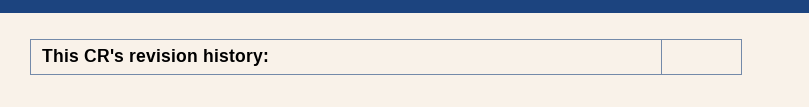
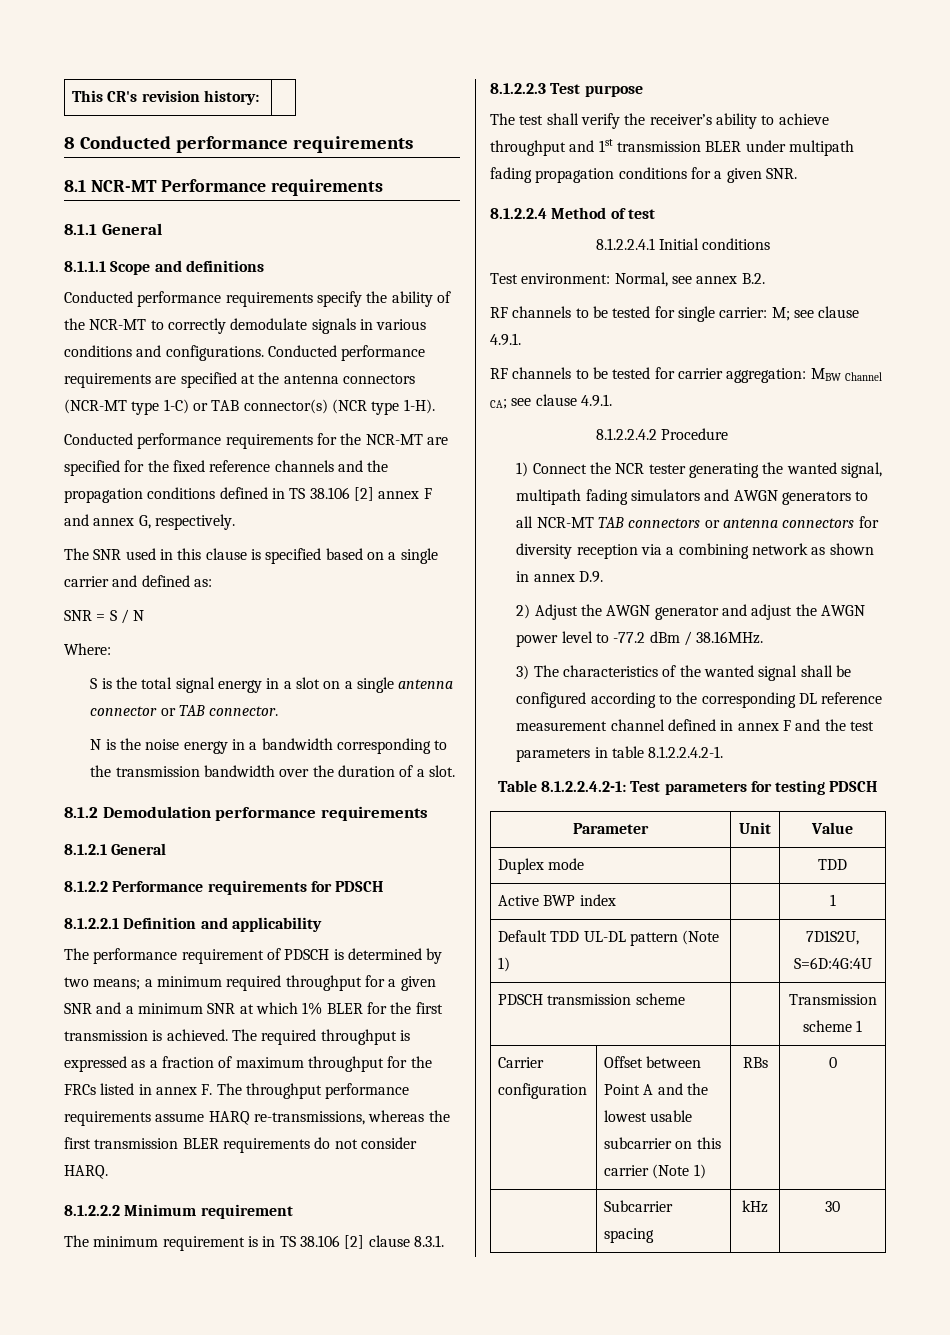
+ 8 Conducted performance requirements
+ 8.1 NCR-MT Performance requirements
+ 8.1.1 General
+ 8.1.1.1 Scope and definitions
+ Conducted performance requirements specify the ability of the NCR-MT to correctly demodulate signals in various conditions and configurations. Conducted performance requirements are specified at the antenna connectors (NCR-MT type 1-C) or TAB connector(s) (NCR type 1-H).
+ Conducted performance requirements for the NCR-MT are specified for the fixed reference channels and the propagation conditions defined in TS 38.106 [2] annex F and annex G, respectively.
+ The SNR used in this clause is specified based on a single carrier and defined as:
+ SNR = S / N
+ Where:
+ S is the total signal energy in a slot on a single antenna connector or TAB connector.
+ N is the noise energy in a bandwidth corresponding to the transmission bandwidth over the duration of a slot.
+ 8.1.2 Demodulation performance requirements
+ 8.1.2.1 General
+ 8.1.2.2 Performance requirements for PDSCH
+ 8.1.2.2.1 Definition and applicability
+ The performance requirement of PDSCH is determined by two means; a minimum required throughput for a given SNR and a minimum SNR at which 1% BLER for the first transmission is achieved. The required throughput is expressed as a fraction of maximum throughput for the FRCs listed in annex F. The throughput performance requirements assume HARQ re-transmissions, whereas the first transmission BLER requirements do not consider HARQ.
+ 8.1.2.2.2 Minimum requirement
+ The minimum requirement is in TS 38.106 [2] clause 8.3.1.
+ 8.1.2.2.3 Test purpose
+ The test shall verify the receiver’s ability to achieve throughput and 1st transmission BLER under multipath fading propagation conditions for a given SNR.
+ 8.1.2.2.4 Method of test
+ 8.1.2.2.4.1 Initial conditions
+ Test environment: Normal, see annex B.2.
+ RF channels to be tested for single carrier: M; see clause 4.9.1.
+ RF channels to be tested for carrier aggregation: MBW Channel CA; see clause 4.9.1.
+ 8.1.2.2.4.2 Procedure
+ 1) Connect the NCR tester generating the wanted signal, multipath fading simulators and AWGN generators to all NCR-MT TAB connectors or antenna connectors for diversity reception via a combining network as shown in annex D.9.
+ 2) Adjust the AWGN generator and adjust the AWGN power level to -77.2 dBm / 38.16MHz.
+ 3) The characteristics of the wanted signal shall be configured according to the corresponding DL reference measurement channel defined in annex F and the test parameters in table 8.1.2.2.4.2-1.
+ Table 8.1.2.2.4.2-1: Test parameters for testing PDSCH
+ Parameter | Unit | Value
+ Duplex mode | | TDD
+ Active BWP index | | 1
+ Default TDD UL-DL pattern (Note 1) | | 7D1S2U, S=6D:4G:4U
+ PDSCH transmission scheme | | Transmission scheme 1
+ Carrier configuration | Offset between Point A and the lowest usable subcarrier on this carrier (Note 1) | RBs | 0
+ | Subcarrier spacing | kHz | 30

